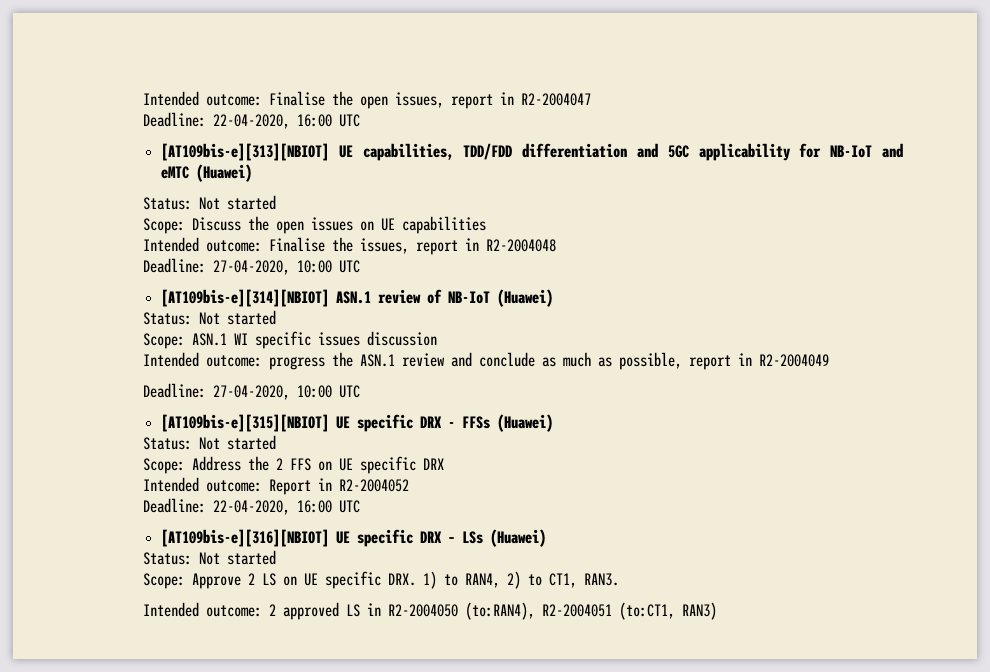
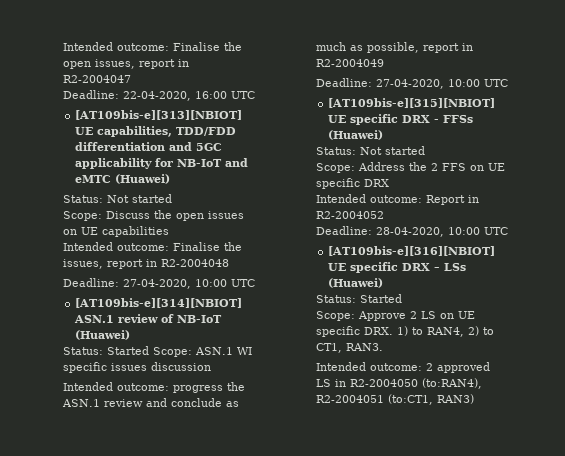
  [AT109bis-e][314][NBIOT] ASN.1 review of NB-IoT (Huawei)
- Status: Not started
- Scope: ASN.1 WI specific issues discussion
+ Status: Started Scope: ASN.1 WI specific issues discussion
  Intended outcome: Report in R2-2004052
- Deadline: 22-04-2020, 16:00 UTC
+ Deadline: 28-04-2020, 10:00 UTC
  [AT109bis-e][316][NBIOT] UE specific DRX – LSs (Huawei)
- Status: Not started
+ Status: Started

